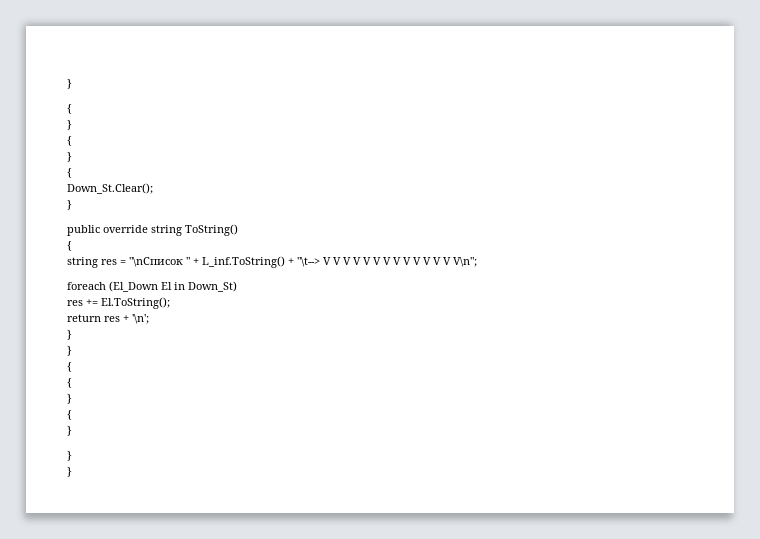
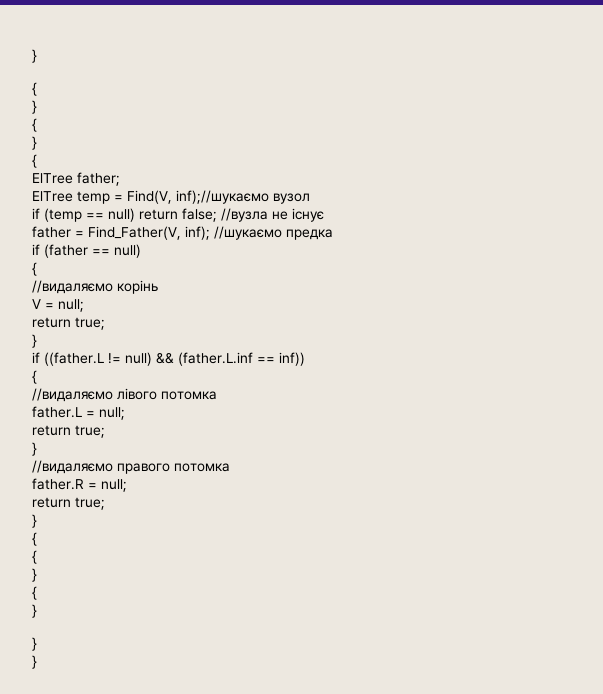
- Down_St.Clear();
+ ElTree father;
+ ElTree temp = Find(V, inf);//шукаємо вузол
+ if (temp == null) return false; //вузла не існує
+ father = Find_Father(V, inf); //шукаємо предка
+ if (father == null)
+ {
+ //видаляємо корінь
+ V = null;
+ return true;
  }
- public override string ToString()
+ if ((father.L != null) && (father.L.inf == inf))
  {
- string res = "\nСписок " + L_inf.ToString() + "\t--> V V V V V V V V V V V V V V\n";
- foreach (El_Down El in Down_St)
- res += El.ToString();
- return res + '\n';
+ //видаляємо лівого потомка
+ father.L = null;
+ return true;
  }
+ //видаляємо правого потомка
+ father.R = null;
+ return true;

